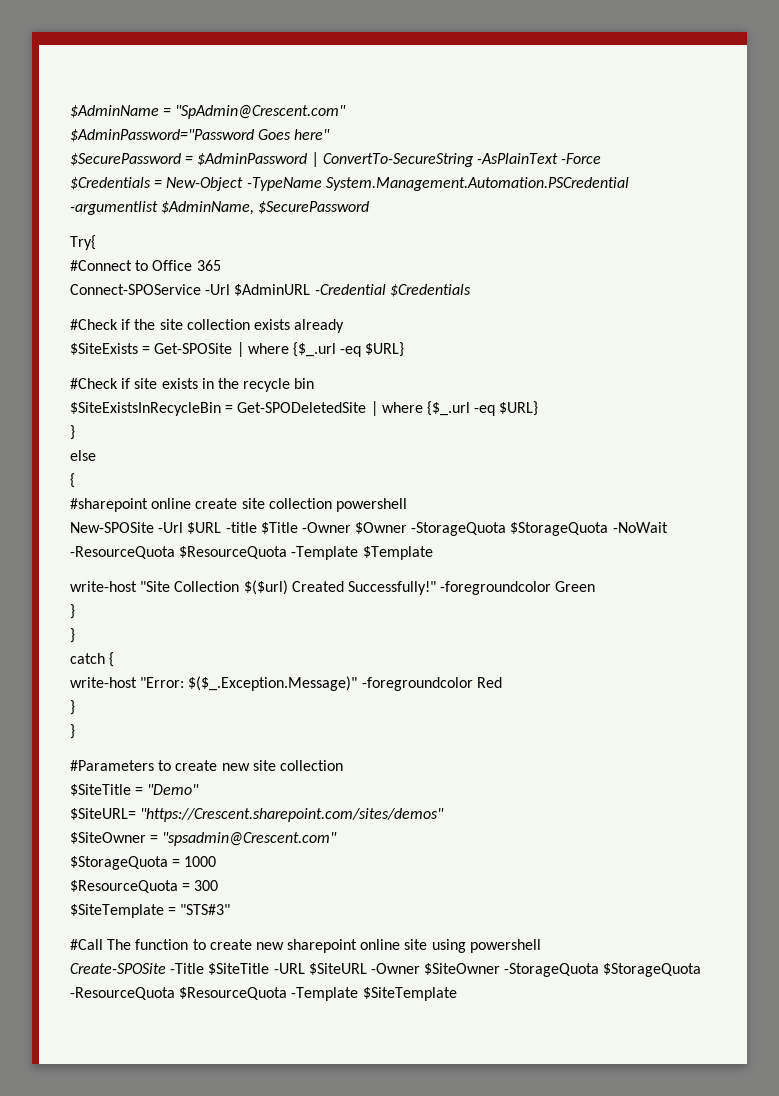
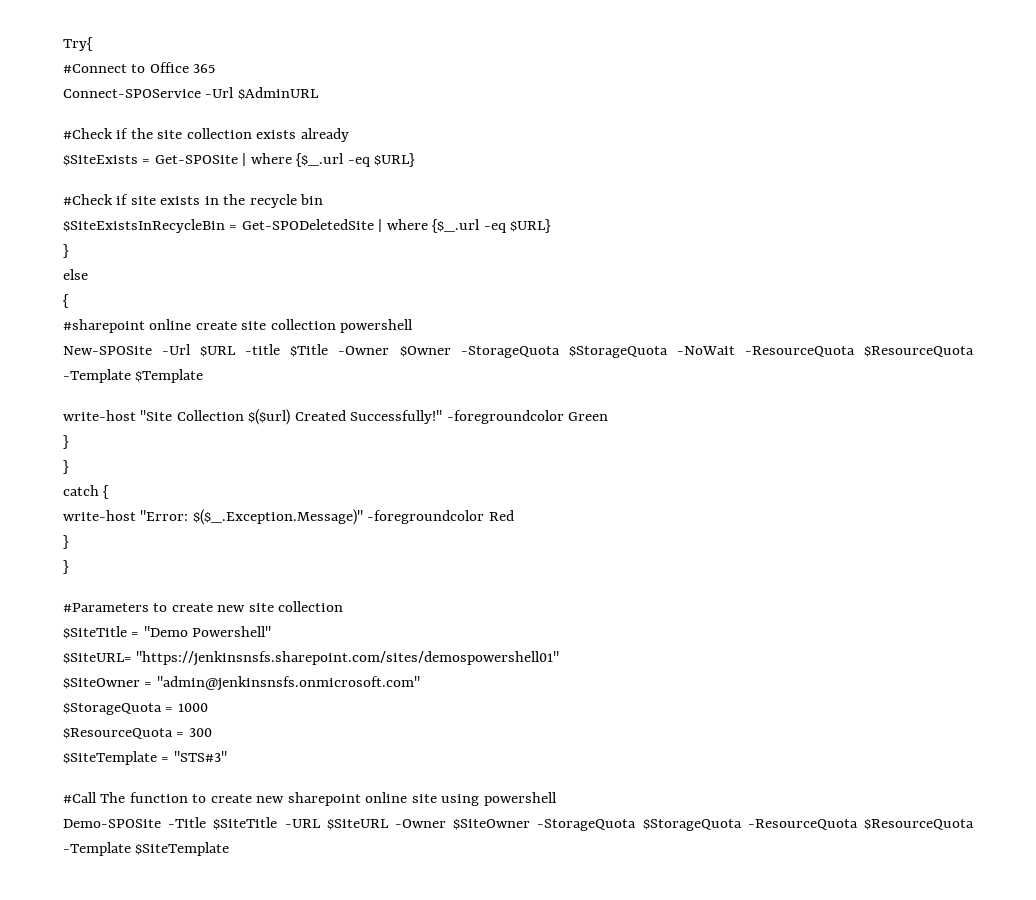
- $AdminName = "SpAdmin@Crescent.com"
- $AdminPassword="Password Goes here"
- $SecurePassword = $AdminPassword | ConvertTo-SecureString -AsPlainText -Force
- $Credentials = New-Object -TypeName System.Management.Automation.PSCredential -argumentlist $AdminName, $SecurePassword
- Connect-SPOService -Url $AdminURL -Credential $Credentials
+ Connect-SPOService -Url $AdminURL
- $SiteTitle = "Demo"
+ $SiteTitle = "Demo Powershell"
- $SiteURL= "https://Crescent.sharepoint.com/sites/demos"
+ $SiteURL= "https://jenkinsnsfs.sharepoint.com/sites/demospowershell01"
- $SiteOwner = "spsadmin@Crescent.com"
+ $SiteOwner = "admin@jenkinsnsfs.onmicrosoft.com"
- Create-SPOSite -Title $SiteTitle -URL $SiteURL -Owner $SiteOwner -StorageQuota $StorageQuota -ResourceQuota $ResourceQuota -Template $SiteTemplate
+ Demo-SPOSite -Title $SiteTitle -URL $SiteURL -Owner $SiteOwner -StorageQuota $StorageQuota -ResourceQuota $ResourceQuota -Template $SiteTemplate

